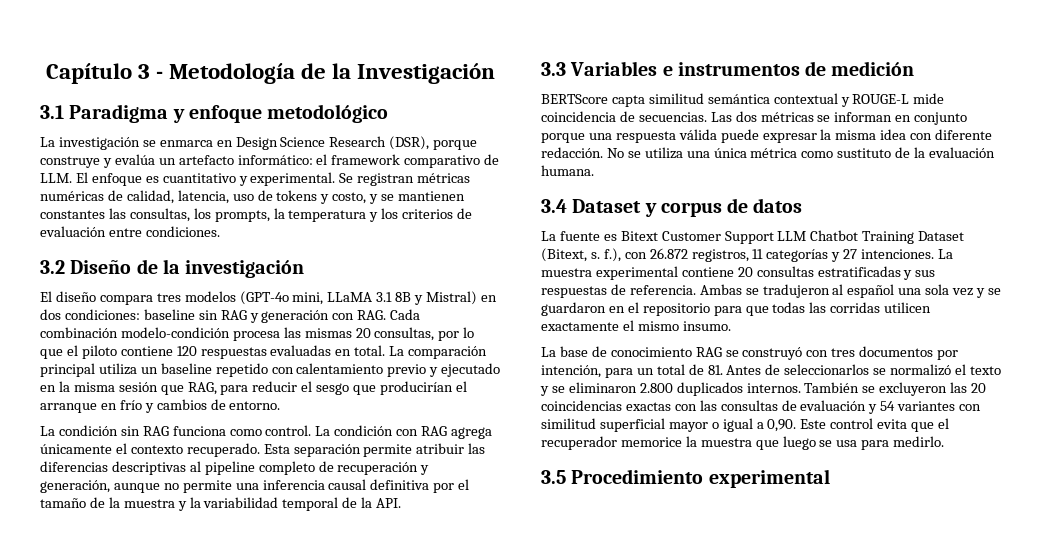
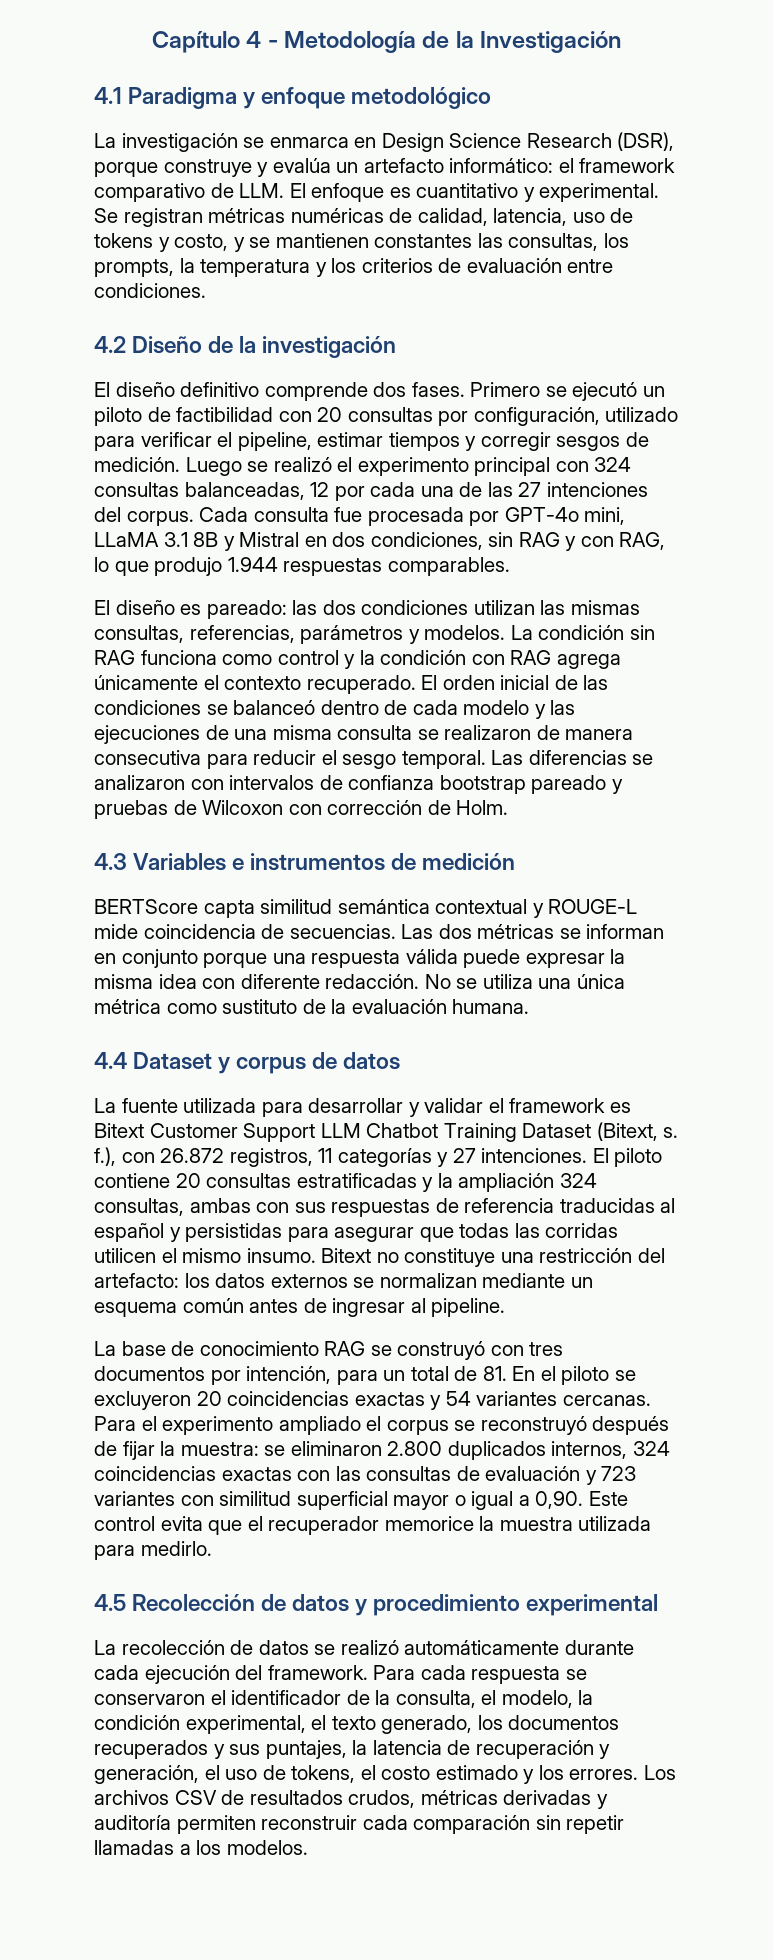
- Capítulo 3 - Metodología de la Investigación
+ Capítulo 4 - Metodología de la Investigación
- 3.1 Paradigma y enfoque metodológico
+ 4.1 Paradigma y enfoque metodológico
- 3.2 Diseño de la investigación
+ 4.2 Diseño de la investigación
- El diseño compara tres modelos (GPT-4o mini, LLaMA 3.1 8B y Mistral) en dos condiciones: baseline sin RAG y generación con RAG. Cada combinación modelo-condición procesa las mismas 20 consultas, por lo que el piloto contiene 120 respuestas evaluadas en total. La comparación principal utiliza un baseline repetido con calentamiento previo y ejecutado en la misma sesión que RAG, para reducir el sesgo que producirían el arranque en frío y cambios de entorno.
- La condición sin RAG funciona como control. La condición con RAG agrega únicamente el contexto recuperado.
+ El diseño definitivo comprende dos fases. Primero se ejecutó un piloto de factibilidad con 20 consultas por configuración, utilizado para verificar el pipeline, estimar tiempos y corregir sesgos de medición. Luego se realizó el experimento principal con 324 consultas balanceadas, 12 por cada una de las 27 intenciones del corpus. Cada consulta fue procesada por GPT-4o mini, LLaMA 3.1 8B y Mistral en dos condiciones, sin RAG y con RAG, lo que produjo 1.944 respuestas comparables.
+ El diseño es pareado: las dos condiciones utilizan las mismas consultas, referencias, parámetros y modelos. La condición sin RAG funciona como control y la condición con RAG agrega únicamente el contexto recuperado.
- Esta separación permite atribuir las diferencias descriptivas al pipeline completo de recuperación y generación, aunque no permite una inferencia causal definitiva por el tamaño de la muestra y la variabilidad temporal de la API.
- 3.3 Variables e instrumentos de medición
+ El orden inicial de las condiciones se balanceó dentro de cada modelo y las ejecuciones de una misma consulta se realizaron de manera consecutiva para reducir el sesgo temporal. Las diferencias se analizaron con intervalos de confianza bootstrap pareado y pruebas de Wilcoxon con corrección de Holm.
+ 4.3 Variables e instrumentos de medición
- 3.4 Dataset y corpus de datos
+ 4.4 Dataset y corpus de datos
- La fuente es Bitext Customer Support LLM Chatbot Training Dataset (Bitext, s. f.), con 26.872 registros, 11 categorías y 27 intenciones.
+ La fuente utilizada para desarrollar y validar el framework es Bitext Customer Support LLM Chatbot Training Dataset (Bitext, s. f.), con 26.872 registros, 11 categorías y 27 intenciones.
- La muestra experimental contiene 20 consultas estratificadas y sus respuestas de referencia. Ambas se tradujeron al español una sola vez y se guardaron en el repositorio para que todas las corridas utilicen exactamente el mismo insumo.
+ El piloto contiene 20 consultas estratificadas y la ampliación 324 consultas, ambas con sus respuestas de referencia traducidas al español y persistidas para asegurar que todas las corridas utilicen el mismo insumo. Bitext no constituye una restricción del artefacto: los datos externos se normalizan mediante un esquema común antes de ingresar al pipeline.
- La base de conocimiento RAG se construyó con tres documentos por intención, para un total de 81. Antes de seleccionarlos se normalizó el texto y se eliminaron 2.800 duplicados internos. También se excluyeron las 20 coincidencias exactas con las consultas de evaluación y 54 variantes con similitud superficial mayor o igual a 0,90.
+ La base de conocimiento RAG se construyó con tres documentos por intención, para un total de 81. En el piloto se excluyeron 20 coincidencias exactas y 54 variantes cercanas. Para el experimento ampliado el corpus se reconstruyó después de fijar la muestra: se eliminaron 2.800 duplicados internos, 324 coincidencias exactas con las consultas de evaluación y 723 variantes con similitud superficial mayor o igual a 0,90.
- Este control evita que el recuperador memorice la muestra que luego se usa para medirlo.
- 3.5 Procedimiento experimental
+ Este control evita que el recuperador memorice la muestra utilizada para medirlo.
+ 4.5 Recolección de datos y procedimiento experimental
+ La recolección de datos se realizó automáticamente durante cada ejecución del framework. Para cada respuesta se conservaron el identificador de la consulta, el modelo, la condición experimental, el texto generado, los documentos recuperados y sus puntajes, la latencia de recuperación y generación, el uso de tokens, el costo estimado y los errores. Los archivos CSV de resultados crudos, métricas derivadas y auditoría permiten reconstruir cada comparación sin repetir llamadas a los modelos.

